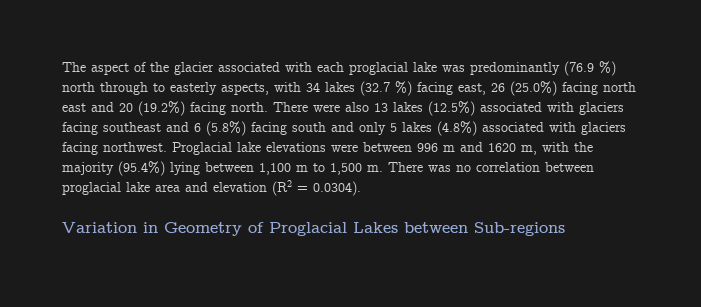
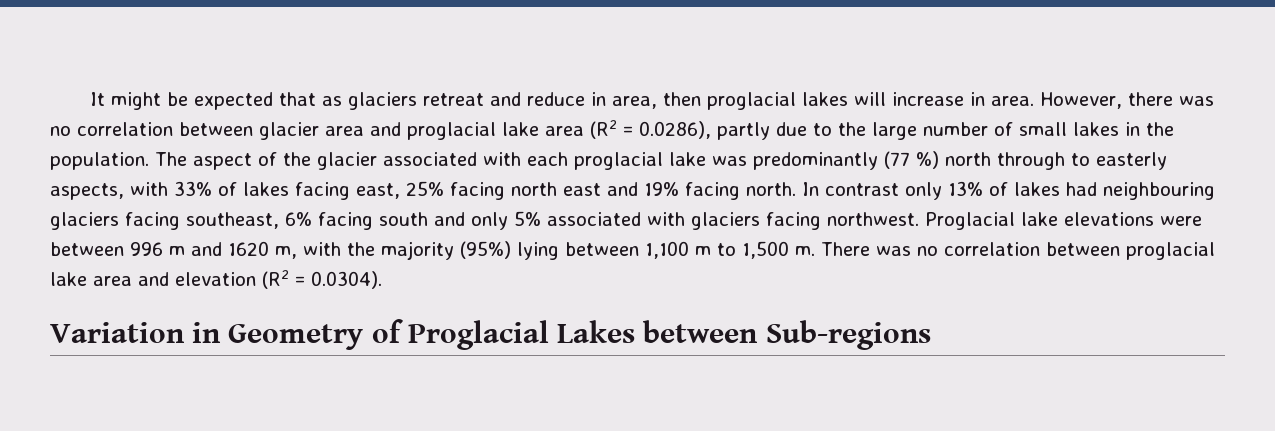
+ It might be expected that as glaciers retreat and reduce in area, then proglacial lakes will increase in area. However, there was no correlation between glacier area and proglacial lake area (R2 = 0.0286), partly due to the large number of small lakes in the population.
- The aspect of the glacier associated with each proglacial lake was predominantly (76.9 %) north through to easterly aspects, with 34 lakes (32.7 %) facing east, 26 (25.0%) facing north east and 20 (19.2%) facing north. There were also 13 lakes (12.5%) associated with glaciers facing southeast and 6 (5.8%) facing south and only 5 lakes (4.8%) associated with glaciers facing northwest.
+ The aspect of the glacier associated with each proglacial lake was predominantly (77 %) north through to easterly aspects, with 33% of lakes facing east, 25% facing north east and 19% facing north. In contrast only 13% of lakes had neighbouring glaciers facing southeast, 6% facing south and only 5% associated with glaciers facing northwest.
- Proglacial lake elevations were between 996 m and 1620 m, with the majority (95.4%) lying between 1,100 m to 1,500 m.
+ Proglacial lake elevations were between 996 m and 1620 m, with the majority (95%) lying between 1,100 m to 1,500 m.

